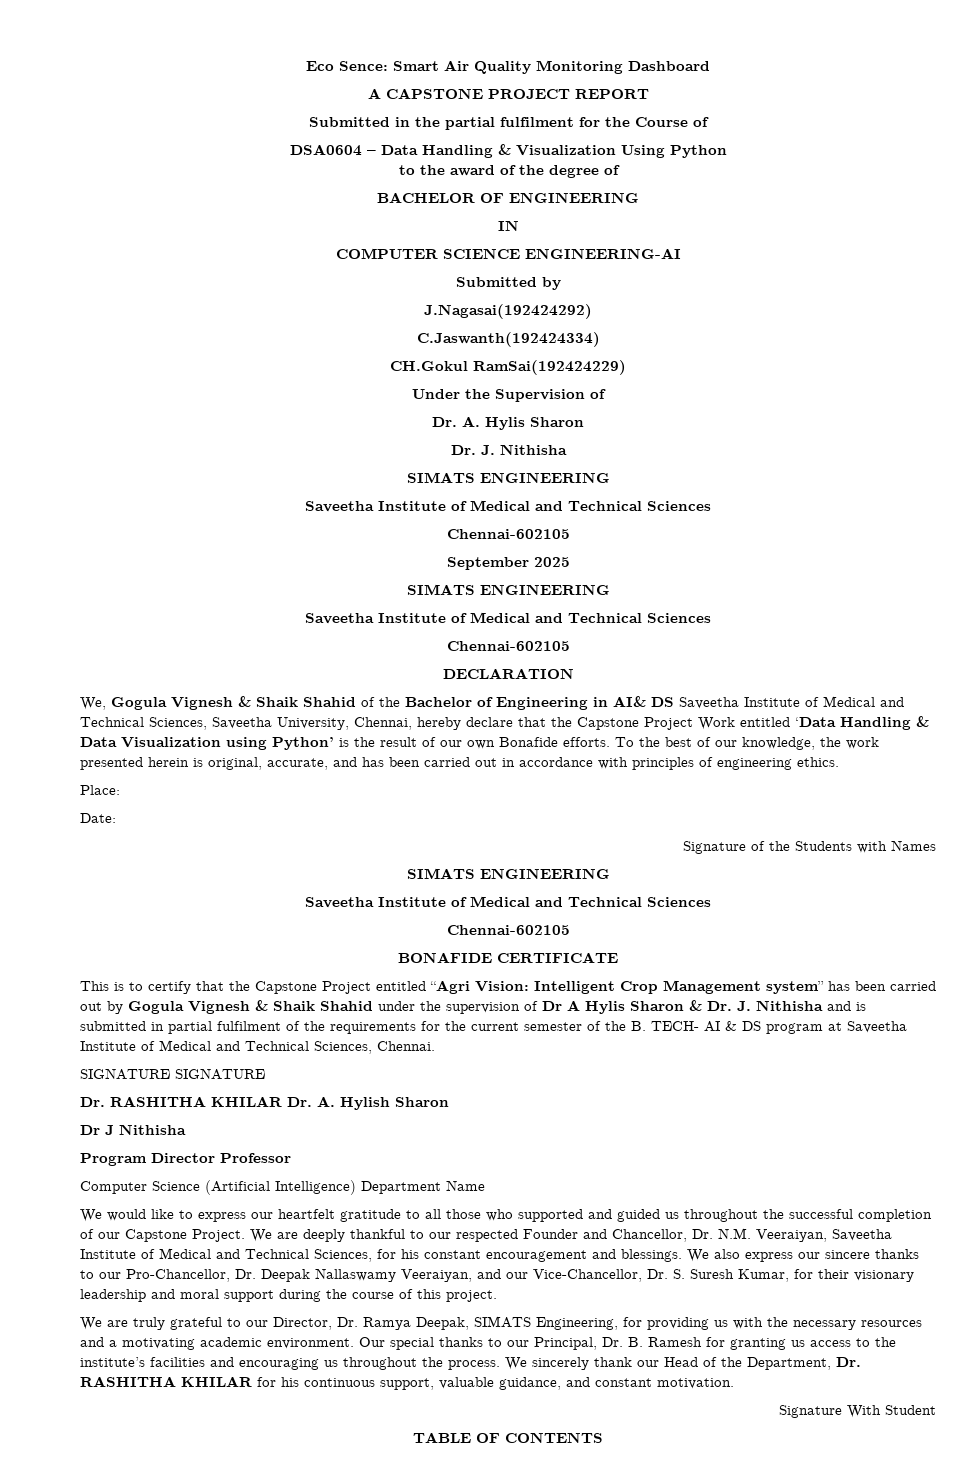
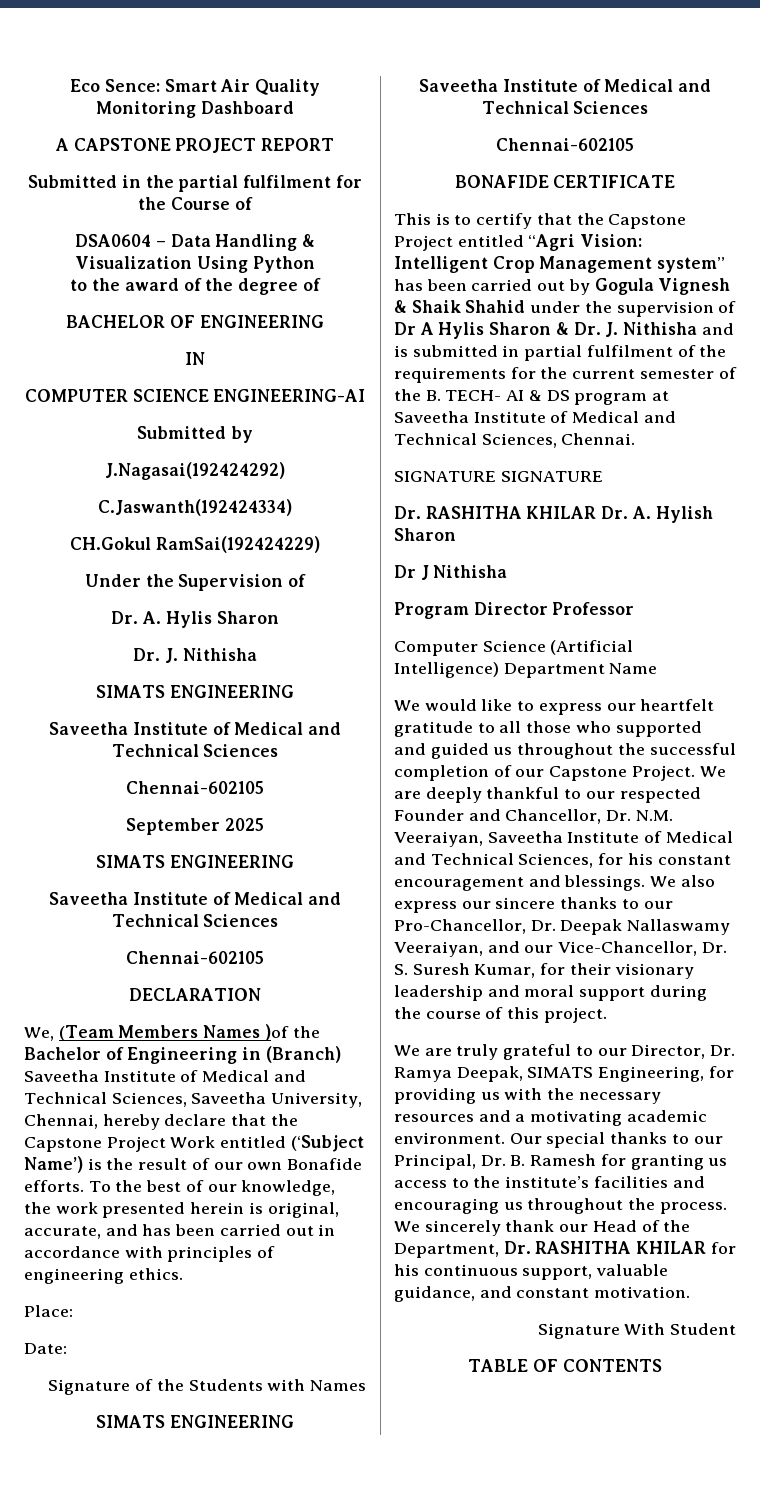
- We, Gogula Vignesh & Shaik Shahid of the Bachelor of Engineering in AI& DS Saveetha Institute of Medical and Technical Sciences, Saveetha University, Chennai, hereby declare that the Capstone Project Work entitled ‘Data Handling & Data Visualization using Python’ is the result of our own Bonafide efforts.
+ We, (Team Members Names )of the Bachelor of Engineering in (Branch) Saveetha Institute of Medical and Technical Sciences, Saveetha University, Chennai, hereby declare that the Capstone Project Work entitled (‘Subject Name’) is the result of our own Bonafide efforts.

